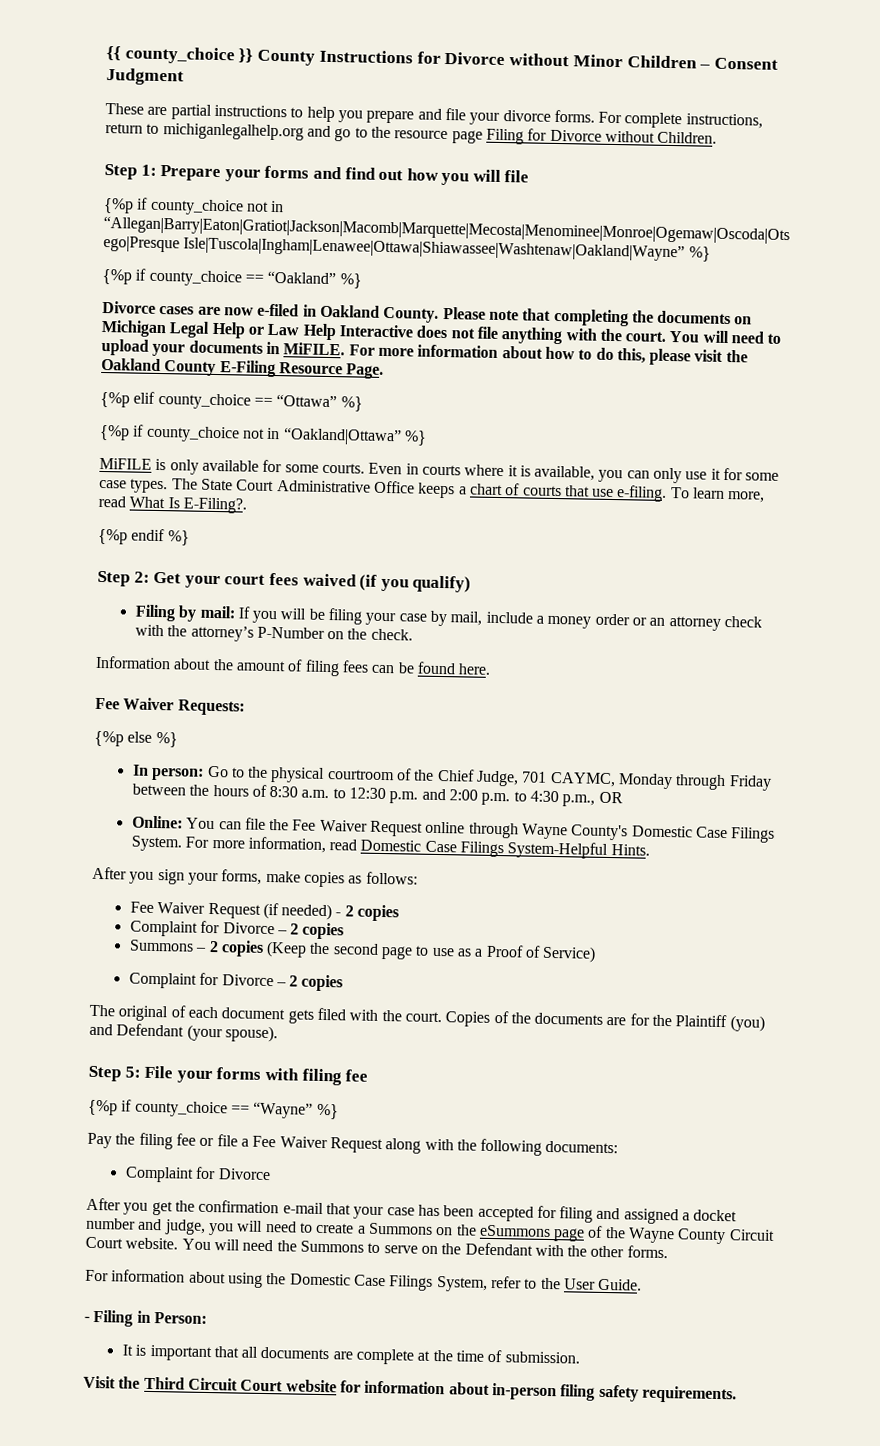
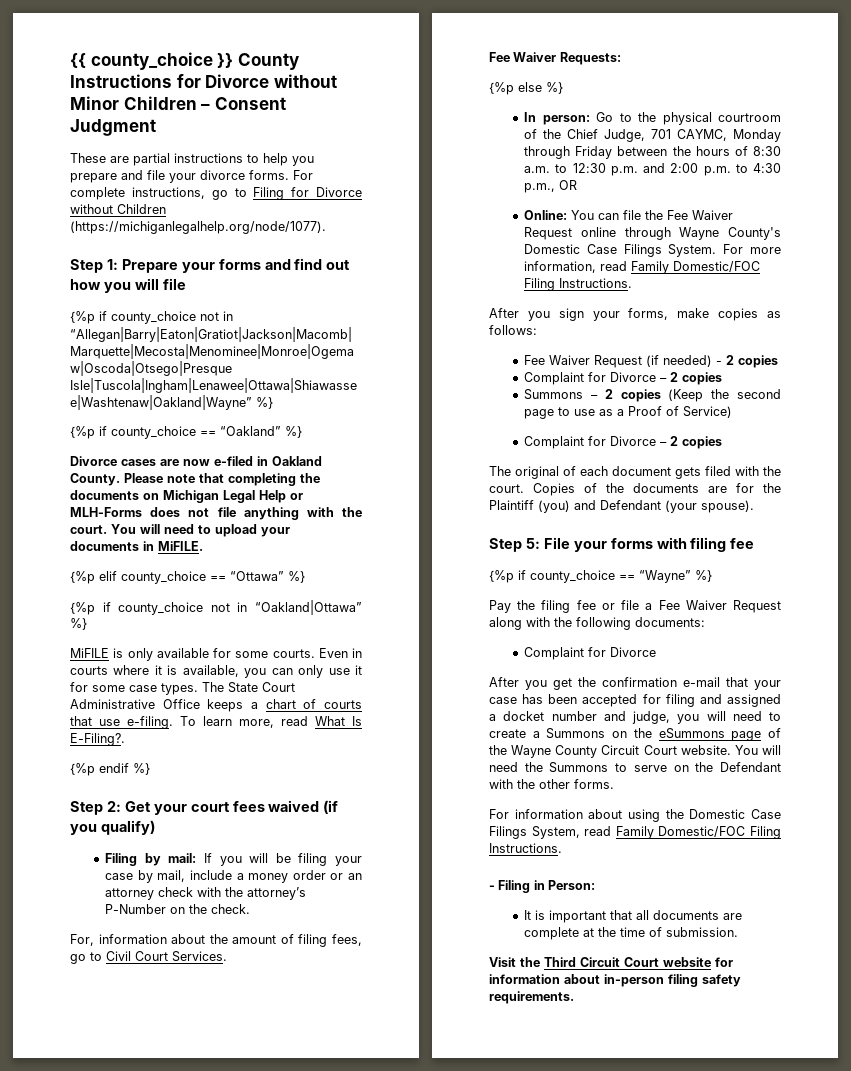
- For complete instructions, return to michiganlegalhelp.org and go to the resource page Filing for Divorce without Children.
+ For complete instructions, go to Filing for Divorce without Children (https://michiganlegalhelp.org/node/1077).
- Please note that completing the documents on Michigan Legal Help or Law Help Interactive does not file anything with the court.
+ Please note that completing the documents on Michigan Legal Help or MLH-Forms does not file anything with the court.
- For more information about how to do this, please visit the Oakland County E-Filing Resource Page.
- Information about the amount of filing fees can be found here.
+ For, information about the amount of filing fees, go to Civil Court Services.
- For more information, read Domestic Case Filings System-Helpful Hints.
+ For more information, read Family Domestic/FOC Filing Instructions.
- For information about using the Domestic Case Filings System, refer to the User Guide.
+ For information about using the Domestic Case Filings System, read Family Domestic/FOC Filing Instructions.

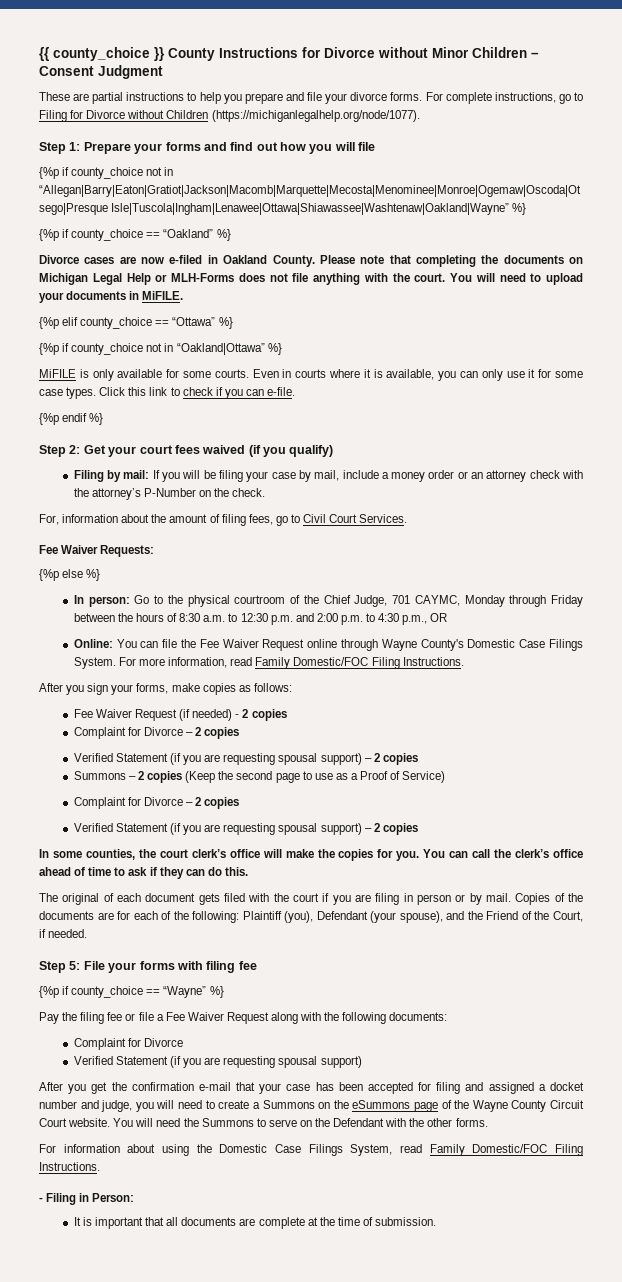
- The State Court Administrative Office keeps a chart of courts that use e-filing. To learn more, read What Is E-Filing?.
+ Click this link to check if you can e-file.
  Fee Waiver Request (if needed) - 2 copies
  Complaint for Divorce – 2 copies
+ Verified Statement (if you are requesting spousal support) – 2 copies
  Summons – 2 copies (Keep the second page to use as a Proof of Service)
  Complaint for Divorce – 2 copies
+ Verified Statement (if you are requesting spousal support) – 2 copies
+ In some counties, the court clerk’s office will make the copies for you. You can call the clerk’s office ahead of time to ask if they can do this.
- The original of each document gets filed with the court.
+ The original of each document gets filed with the court if you are filing in person or by mail.
- Copies of the documents are for the Plaintiff (you) and Defendant (your spouse).
+ Copies of the documents are for each of the following: Plaintiff (you), Defendant (your spouse), and the Friend of the Court, if needed.
  Pay the filing fee or file a Fee Waiver Request along with the following documents:
  Complaint for Divorce
+ Verified Statement (if you are requesting spousal support)
- Visit the Third Circuit Court website for information about in-person filing safety requirements.

